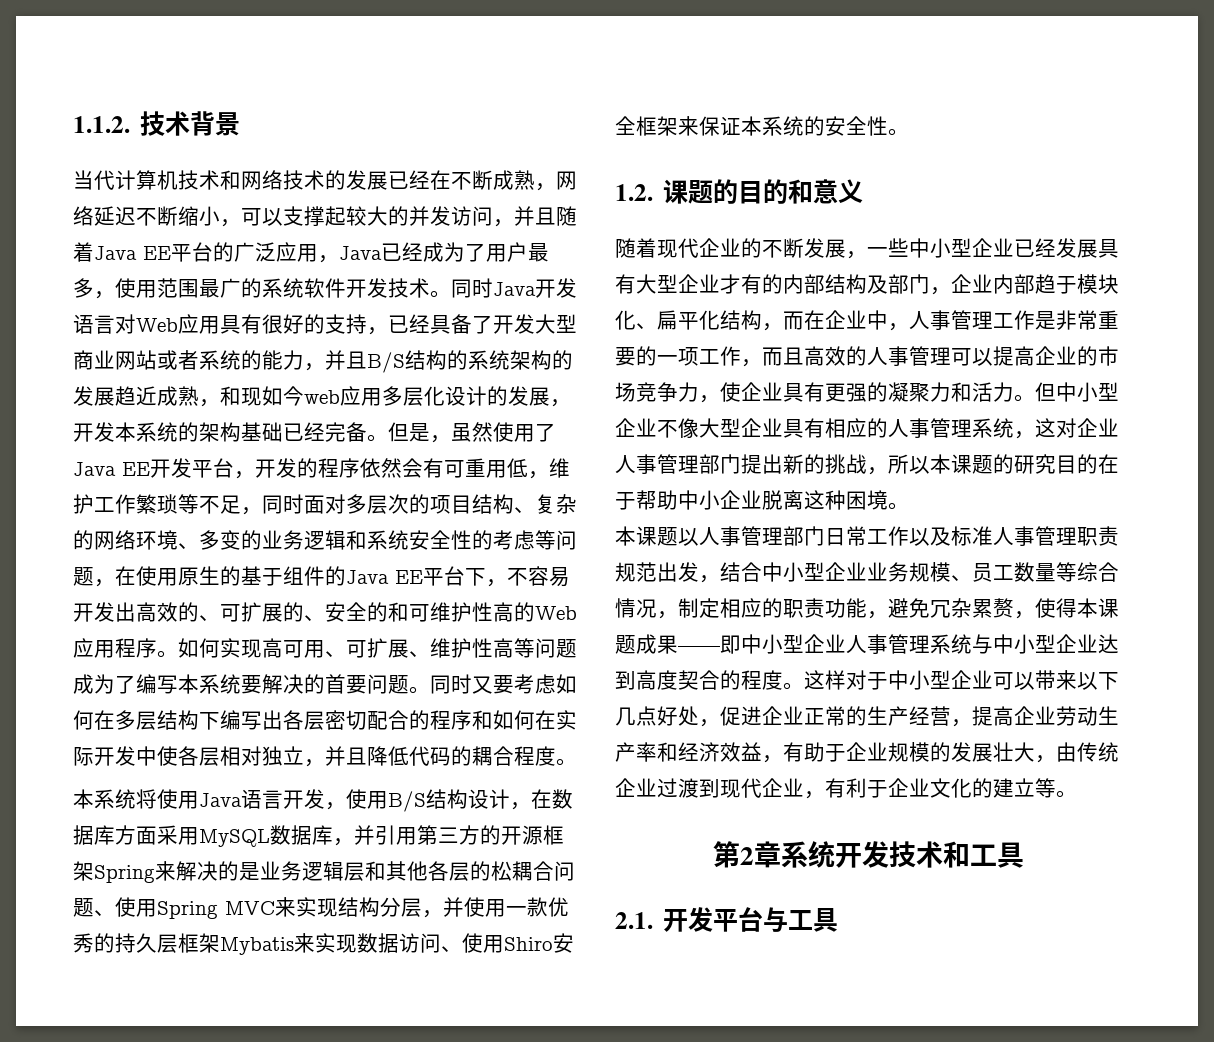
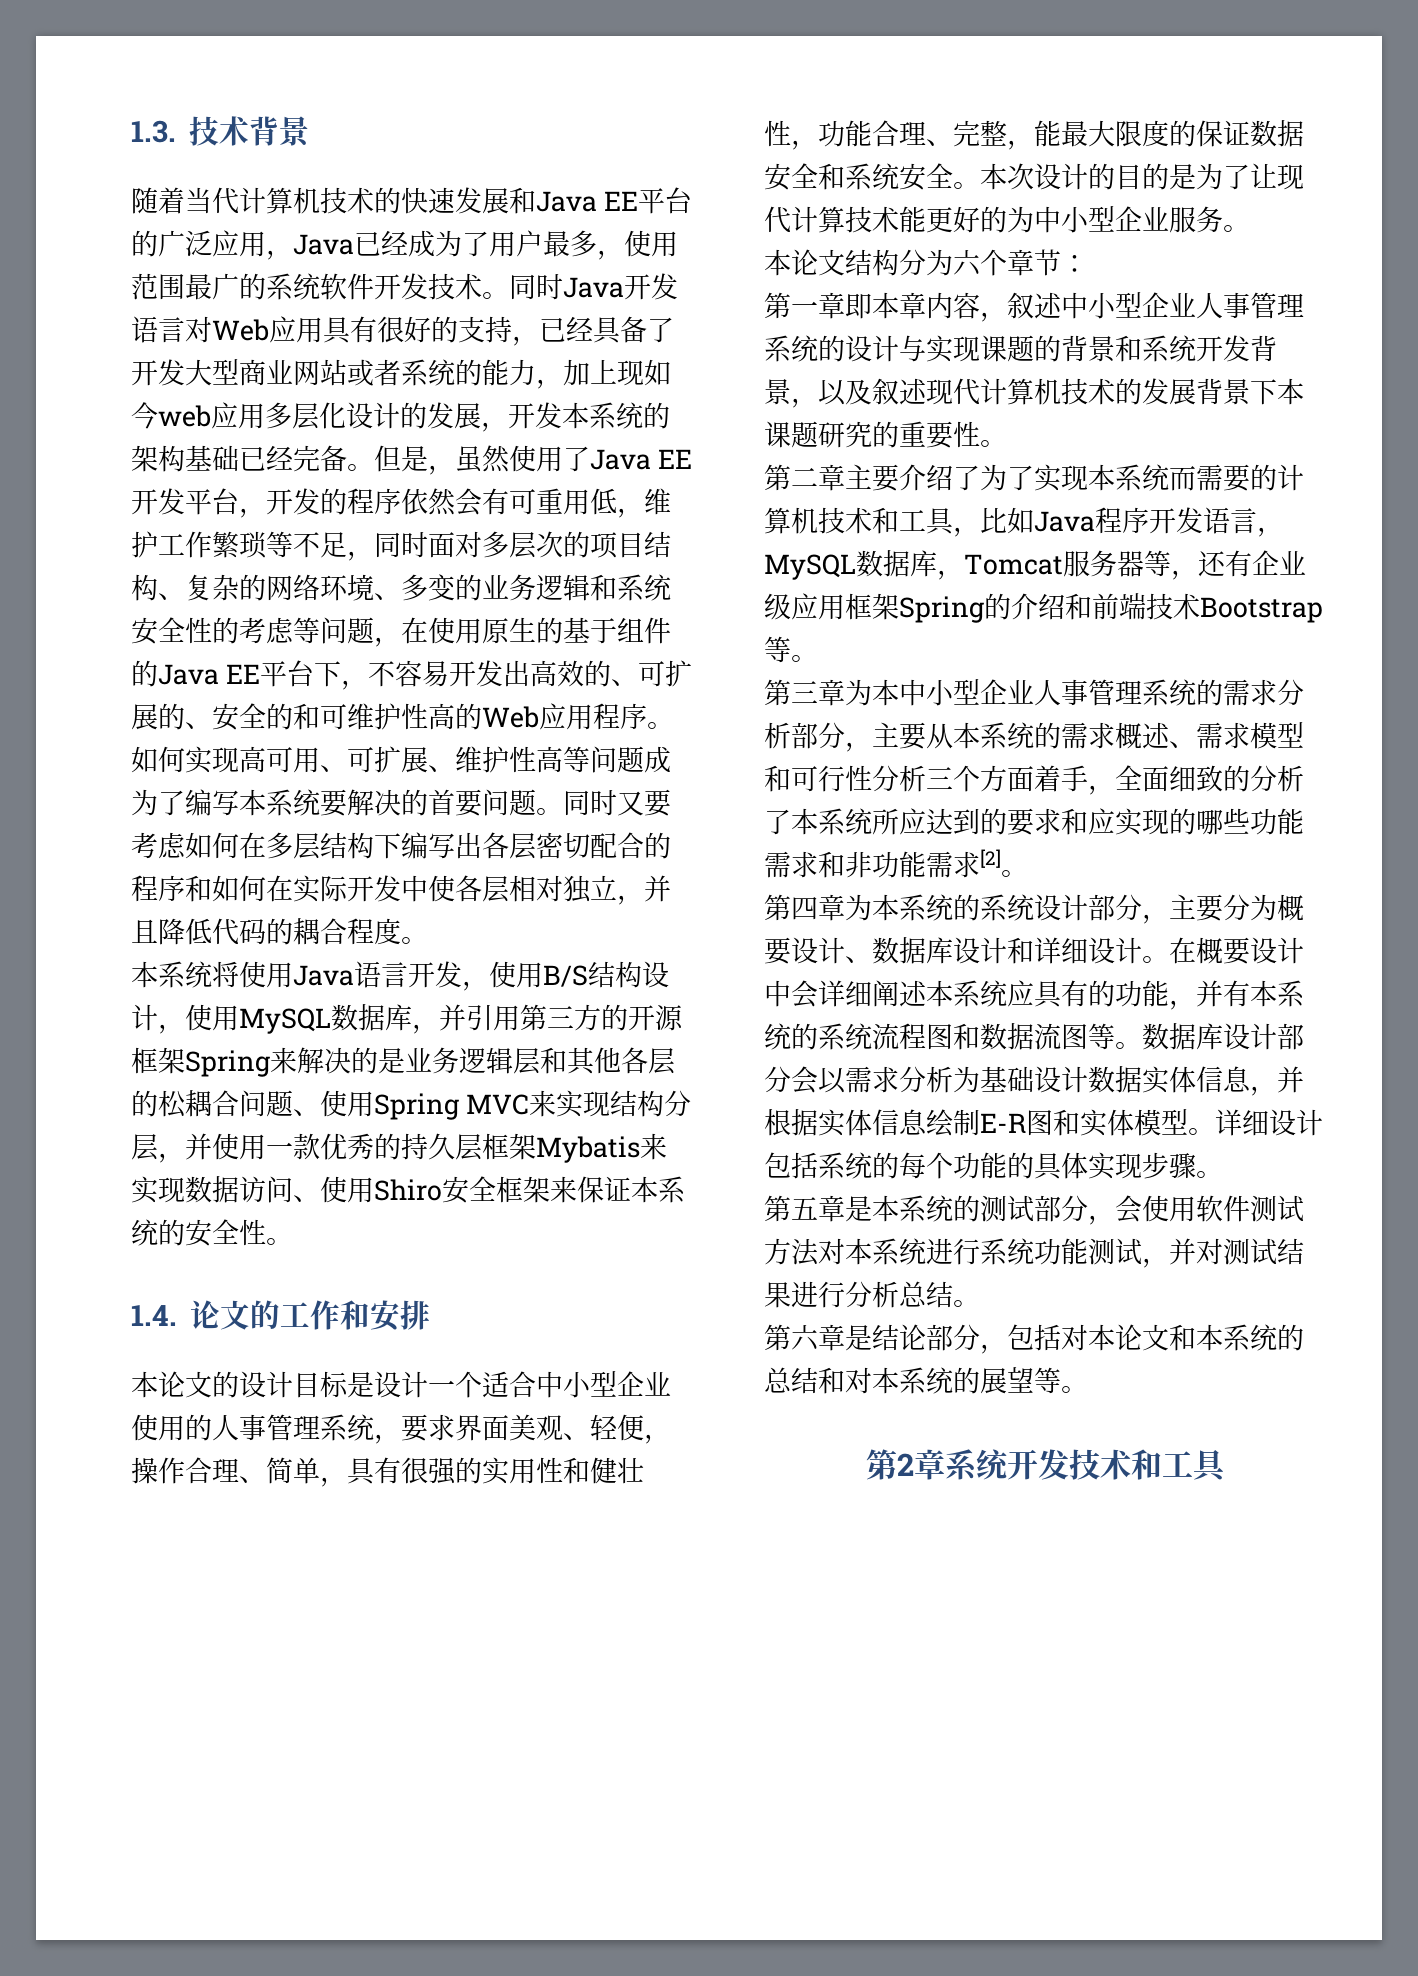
- 1.1.2.技术背景
+ 1.3.技术背景
- 当代计算机技术和网络技术的发展已经在不断成熟，网络延迟不断缩小，可以支撑起较大的并发访问，并且随着Java EE平台的广泛应用，Java已经成为了用户最多，使用范围最广的系统软件开发技术。
+ 随着当代计算机技术的快速发展和Java EE平台的广泛应用，Java已经成为了用户最多，使用范围最广的系统软件开发技术。
- 同时Java开发语言对Web应用具有很好的支持，已经具备了开发大型商业网站或者系统的能力，并且B/S结构的系统架构的发展趋近成熟，和现如今web应用多层化设计的发展，开发本系统的架构基础已经完备。
+ 同时Java开发语言对Web应用具有很好的支持，已经具备了开发大型商业网站或者系统的能力，加上现如今web应用多层化设计的发展，开发本系统的架构基础已经完备。
- 本系统将使用Java语言开发，使用B/S结构设计，在数据库方面采用MySQL数据库，并引用第三方的开源框架Spring来解决的是业务逻辑层和其他各层的松耦合问题、使用Spring MVC来实现结构分层，并使用一款优秀的持久层框架Mybatis来实现数据访问、使用Shiro安全框架来保证本系统的安全性。
+ 本系统将使用Java语言开发，使用B/S结构设计，使用MySQL数据库，并引用第三方的开源框架Spring来解决的是业务逻辑层和其他各层的松耦合问题、使用Spring MVC来实现结构分层，并使用一款优秀的持久层框架Mybatis来实现数据访问、使用Shiro安全框架来保证本系统的安全性。
- 1.2.课题的目的和意义
- 随着现代企业的不断发展，一些中小型企业已经发展具有大型企业才有的内部结构及部门，企业内部趋于模块化、扁平化结构，而在企业中，人事管理工作是非常重要的一项工作，而且高效的人事管理可以提高企业的市场竞争力，使企业具有更强的凝聚力和活力。但中小型企业不像大型企业具有相应的人事管理系统，这对企业人事管理部门提出新的挑战，所以本课题的研究目的在于帮助中小企业脱离这种困境。
- 本课题以人事管理部门日常工作以及标准人事管理职责规范出发，结合中小型企业业务规模、员工数量等综合情况，制定相应的职责功能，避免冗杂累赘，使得本课题成果——即中小型企业人事管理系统与中小型企业达到高度契合的程度。这样对于中小型企业可以带来以下几点好处，促进企业正常的生产经营，提高企业劳动生产率和经济效益，有助于企业规模的发展壮大，由传统企业过渡到现代企业，有利于企业文化的建立等。
+ 1.4.论文的工作和安排
+ 本论文的设计目标是设计一个适合中小型企业使用的人事管理系统，要求界面美观、轻便，操作合理、简单，具有很强的实用性和健壮性，功能合理、完整，能最大限度的保证数据安全和系统安全。本次设计的目的是为了让现代计算技术能更好的为中小型企业服务。
+ 本论文结构分为六个章节：
+ 第一章即本章内容，叙述中小型企业人事管理系统的设计与实现课题的背景和系统开发背景，以及叙述现代计算机技术的发展背景下本课题研究的重要性。
+ 第二章主要介绍了为了实现本系统而需要的计算机技术和工具，比如Java程序开发语言，MySQL数据库，Tomcat服务器等，还有企业级应用框架Spring的介绍和前端技术Bootstrap等。
+ 第三章为本中小型企业人事管理系统的需求分析部分，主要从本系统的需求概述、需求模型和可行性分析三个方面着手，全面细致的分析了本系统所应达到的要求和应实现的哪些功能需求和非功能需求[2]。
+ 第四章为本系统的系统设计部分，主要分为概要设计、数据库设计和详细设计。在概要设计中会详细阐述本系统应具有的功能，并有本系统的系统流程图和数据流图等。数据库设计部分会以需求分析为基础设计数据实体信息，并根据实体信息绘制E-R图和实体模型。详细设计包括系统的每个功能的具体实现步骤。
+ 第五章是本系统的测试部分，会使用软件测试方法对本系统进行系统功能测试，并对测试结果进行分析总结。
+ 第六章是结论部分，包括对本论文和本系统的总结和对本系统的展望等。
- 2.1.开发平台与工具

